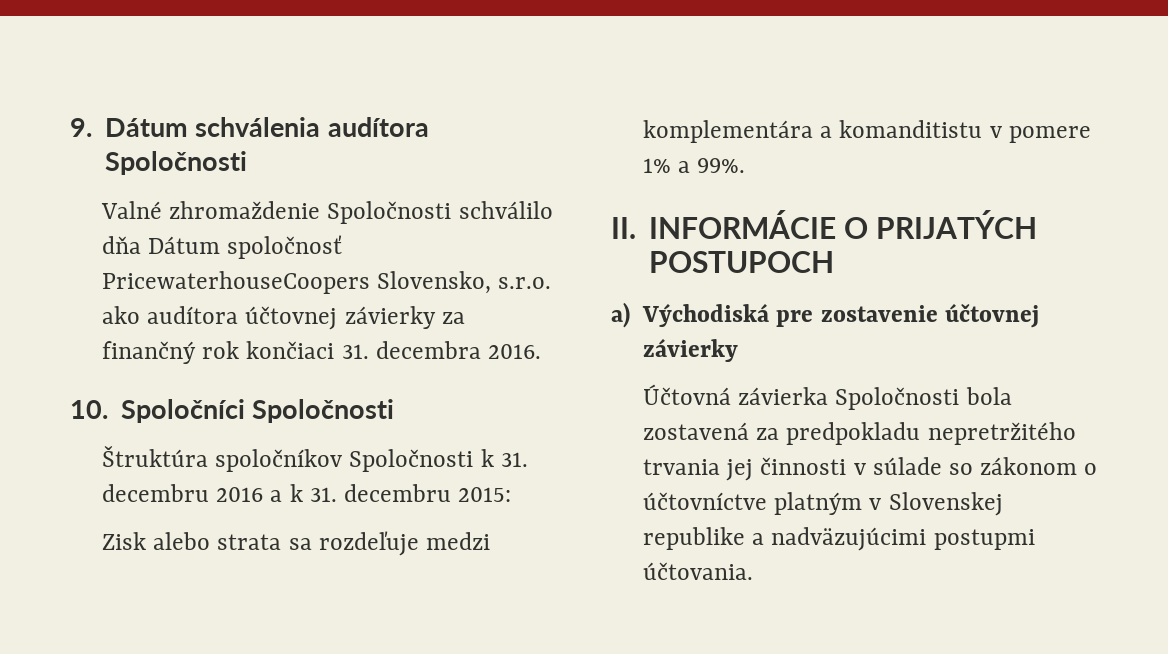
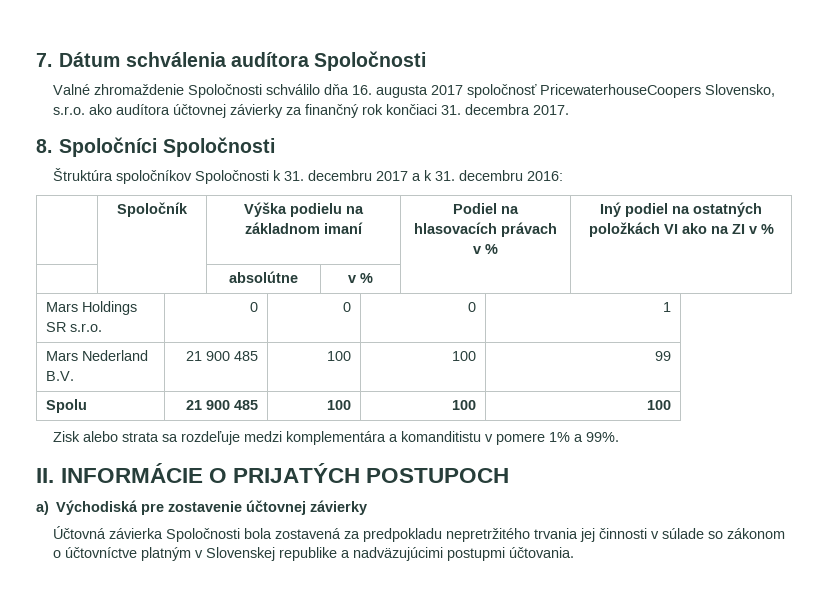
- 9. Dátum schválenia audítora Spoločnosti
+ 7. Dátum schválenia audítora Spoločnosti
- Valné zhromaždenie Spoločnosti schválilo dňa Dátum spoločnosť PricewaterhouseCoopers Slovensko, s.r.o. ako audítora účtovnej závierky za finančný rok končiaci 31. decembra 2016.
- 10. Spoločníci Spoločnosti
+ Valné zhromaždenie Spoločnosti schválilo dňa 16. augusta 2017 spoločnosť PricewaterhouseCoopers Slovensko, s.r.o. ako audítora účtovnej závierky za finančný rok končiaci 31. decembra 2017.
+ 8. Spoločníci Spoločnosti
- Štruktúra spoločníkov Spoločnosti k 31. decembru 2016 a k 31. decembru 2015:
+ Štruktúra spoločníkov Spoločnosti k 31. decembru 2017 a k 31. decembru 2016:
+ | Spoločník | Výška podielu na základnom imaní | Podiel na hlasovacích právach v % | Iný podiel na ostatných položkách VI ako na ZI v %
+ | | absolútne | v % | |
+ Mars Holdings SR s.r.o. | 0 | 0 | 0 | 1
+ Mars Nederland B.V. | 21 900 485 | 100 | 100 | 99
+ Spolu | 21 900 485 | 100 | 100 | 100

